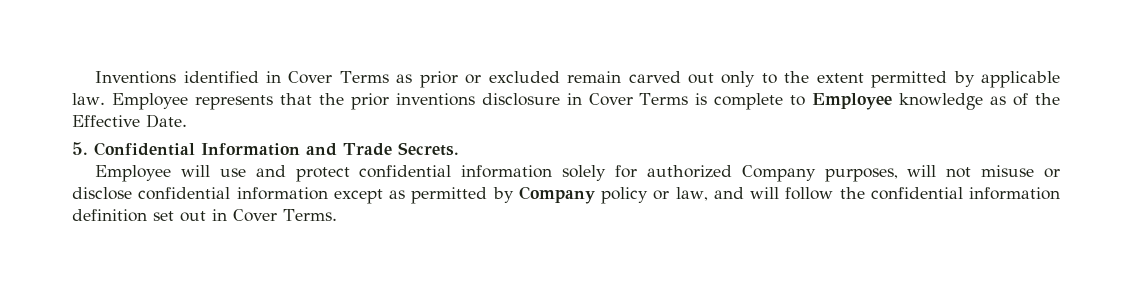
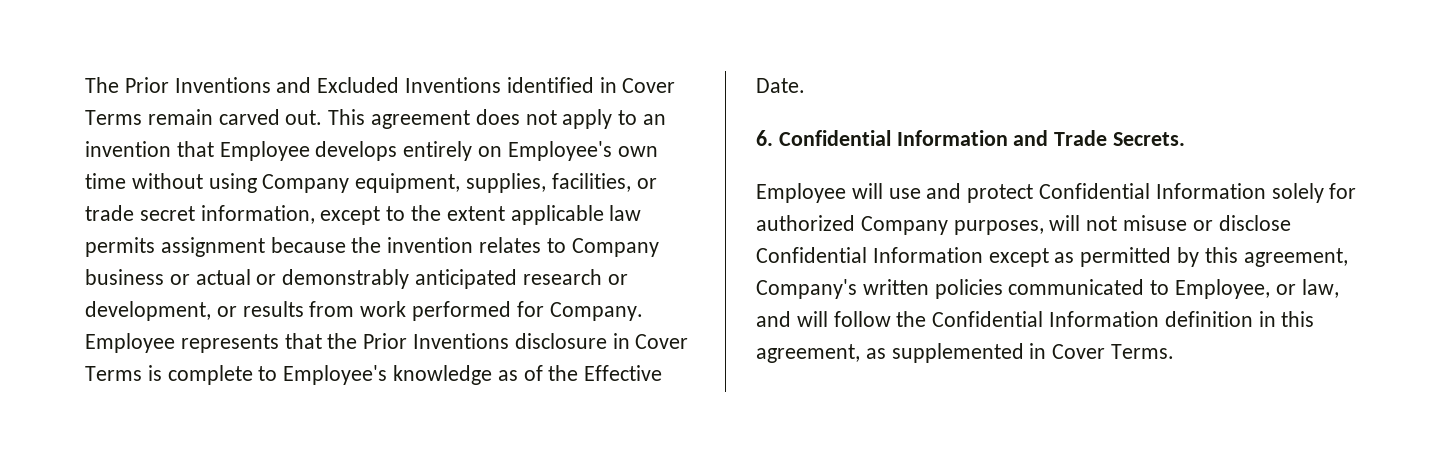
- Inventions identified in Cover Terms as prior or excluded remain carved out only to the extent permitted by applicable law.
+ The Prior Inventions and Excluded Inventions identified in Cover Terms remain carved out. This agreement does not apply to an invention that Employee develops entirely on Employee's own time without using Company equipment, supplies, facilities, or trade secret information, except to the extent applicable law permits assignment because the invention relates to Company business or actual or demonstrably anticipated research or development, or results from work performed for Company.
- Employee represents that the prior inventions disclosure in Cover Terms is complete to Employee knowledge as of the Effective Date.
+ Employee represents that the Prior Inventions disclosure in Cover Terms is complete to Employee's knowledge as of the Effective Date.
- 5. Confidential Information and Trade Secrets.
+ 6. Confidential Information and Trade Secrets.
- Employee will use and protect confidential information solely for authorized Company purposes, will not misuse or disclose confidential information except as permitted by Company policy or law, and will follow the confidential information definition set out in Cover Terms.
+ Employee will use and protect Confidential Information solely for authorized Company purposes, will not misuse or disclose Confidential Information except as permitted by this agreement, Company's written policies communicated to Employee, or law, and will follow the Confidential Information definition in this agreement, as supplemented in Cover Terms.

